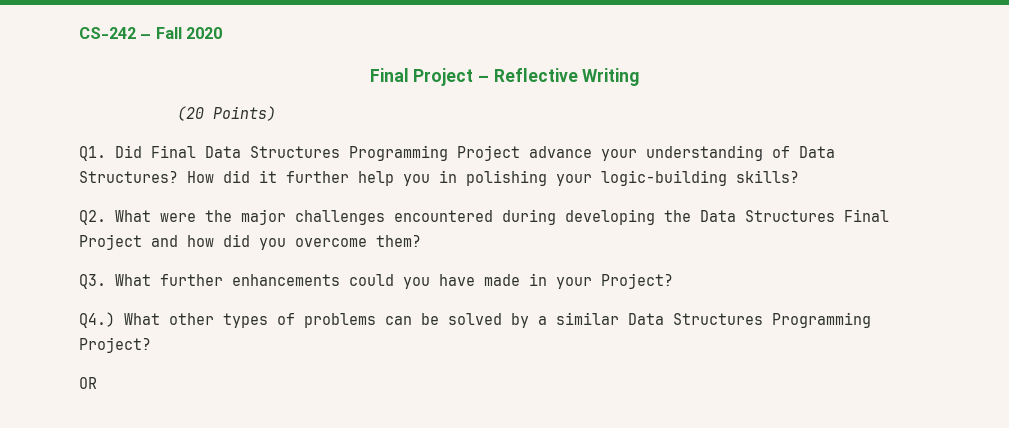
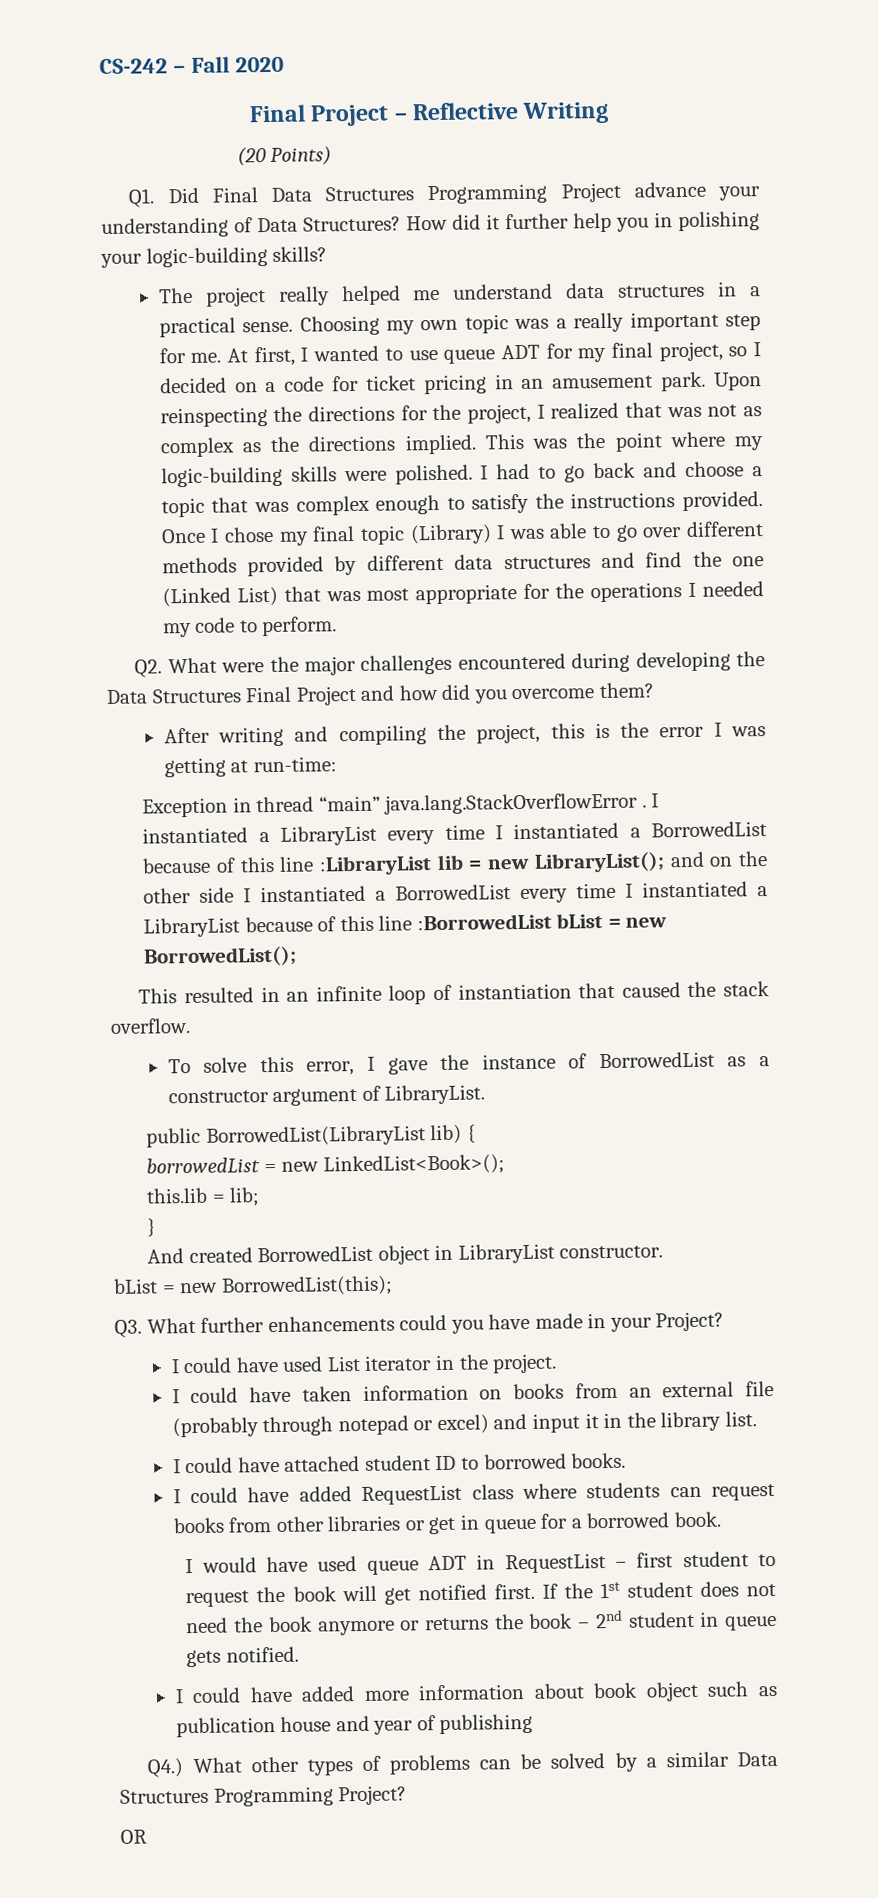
+ The project really helped me understand data structures in a practical sense. Choosing my own topic was a really important step for me. At first, I wanted to use queue ADT for my final project, so I decided on a code for ticket pricing in an amusement park. Upon reinspecting the directions for the project, I realized that was not as complex as the directions implied. This was the point where my logic-building skills were polished. I had to go back and choose a topic that was complex enough to satisfy the instructions provided. Once I chose my final topic (Library) I was able to go over different methods provided by different data structures and find the one (Linked List) that was most appropriate for the operations I needed my code to perform.
+ After writing and compiling the project, this is the error I was getting at run-time:
+ Exception in thread “main” java.lang.StackOverflowError . I instantiated a LibraryList every time I instantiated a BorrowedList because of this line :LibraryList lib = new LibraryList(); and on the other side I instantiated a BorrowedList every time I instantiated a LibraryList because of this line :BorrowedList bList = new BorrowedList();
+ This resulted in an infinite loop of instantiation that caused the stack overflow.
+ To solve this error, I gave the instance of BorrowedList as a constructor argument of LibraryList.
+ public BorrowedList(LibraryList lib) {
+ borrowedList = new LinkedList<Book>();
+ this.lib = lib;
+ }
+ And created BorrowedList object in LibraryList constructor.
+ bList = new BorrowedList(this);
+ I could have used List iterator in the project.
+ I could have taken information on books from an external file (probably through notepad or excel) and input it in the library list.
+ I could have attached student ID to borrowed books.
+ I could have added RequestList class where students can request books from other libraries or get in queue for a borrowed book.
+ I would have used queue ADT in RequestList – first student to request the book will get notified first. If the 1st student does not need the book anymore or returns the book – 2nd student in queue gets notified.
+ I could have added more information about book object such as publication house and year of publishing

